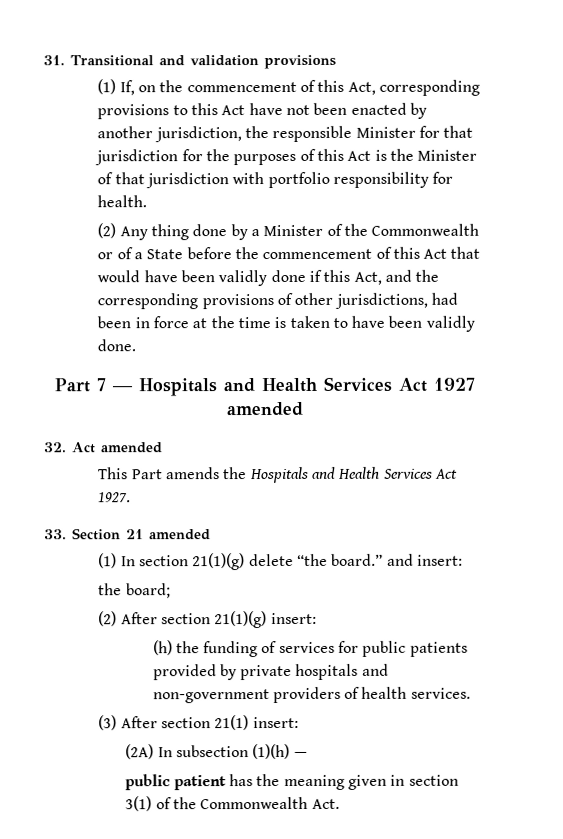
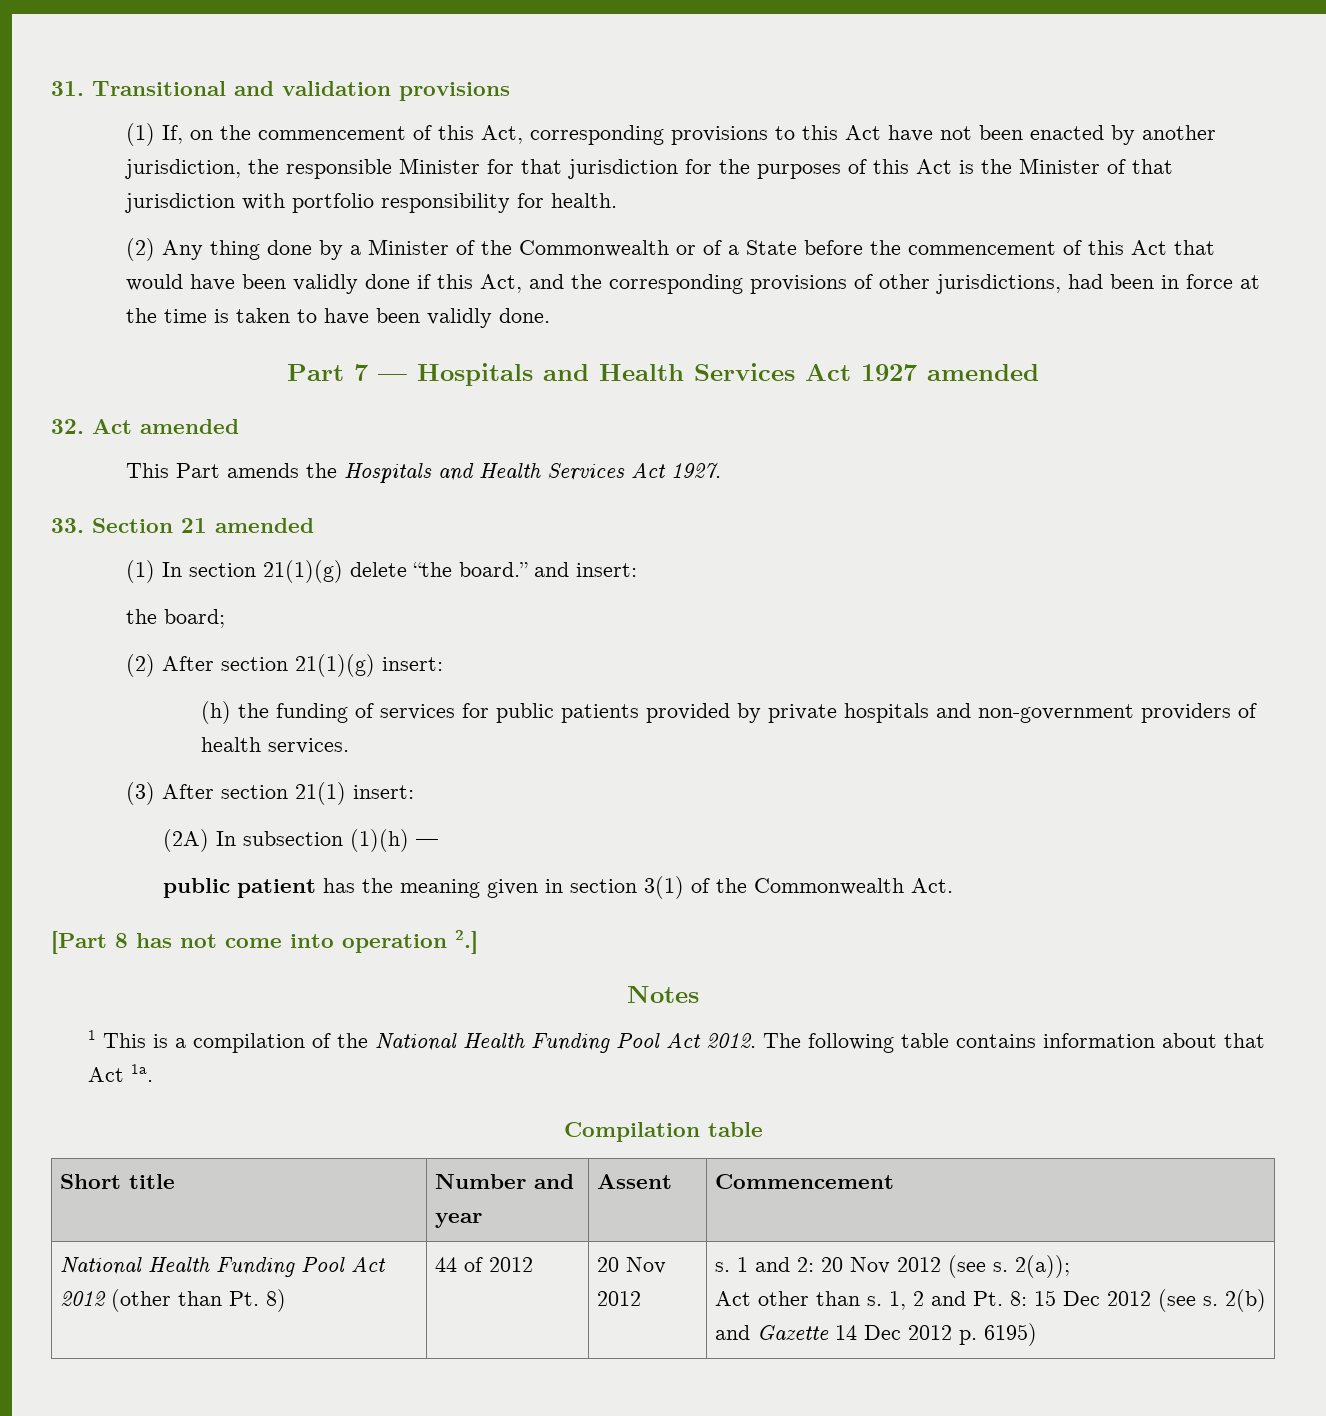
+ [Part 8 has not come into operation 2.]
+ Notes
+ 1 This is a compilation of the National Health Funding Pool Act 2012. The following table contains information about that Act 1a.
+ Compilation table
+ Short title | Number and year | Assent | Commencement
+ National Health Funding Pool Act 2012 (other than Pt. 8) | 44 of 2012 | 20 Nov 2012 | s. 1 and 2: 20 Nov 2012 (see s. 2(a));
+ Act other than s. 1, 2 and Pt. 8: 15 Dec 2012 (see s. 2(b) and Gazette 14 Dec 2012 p. 6195)

